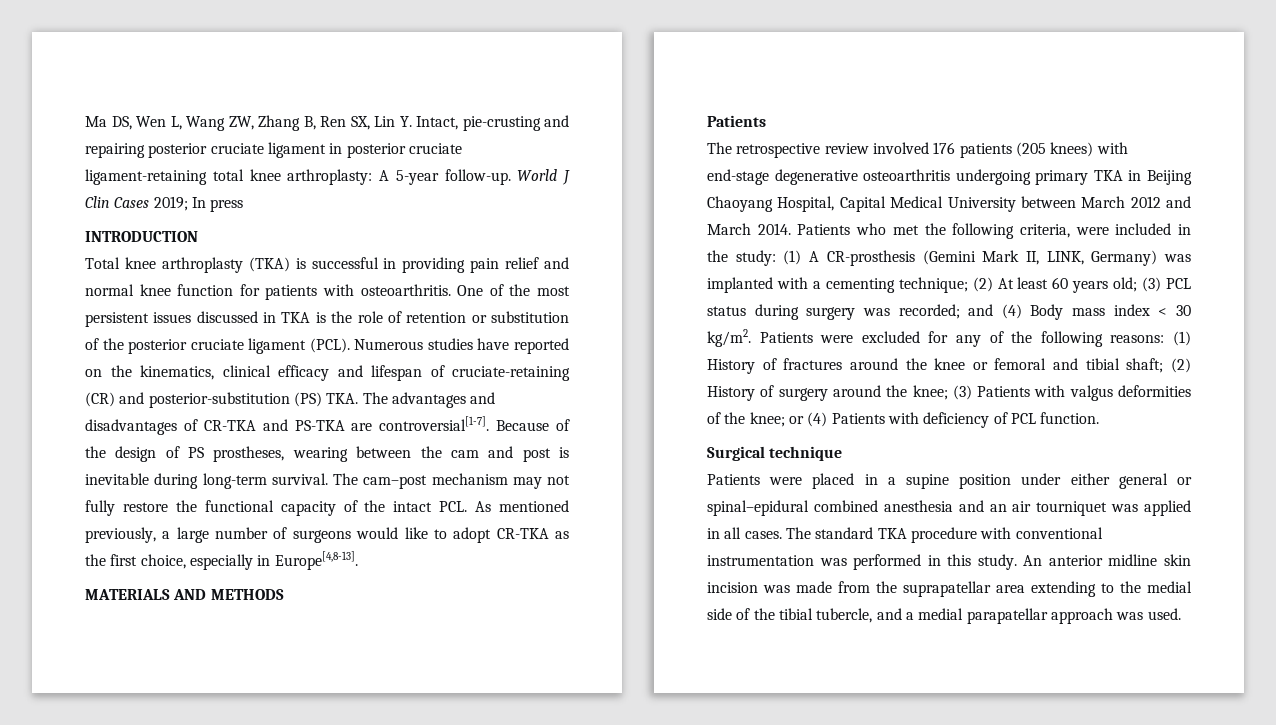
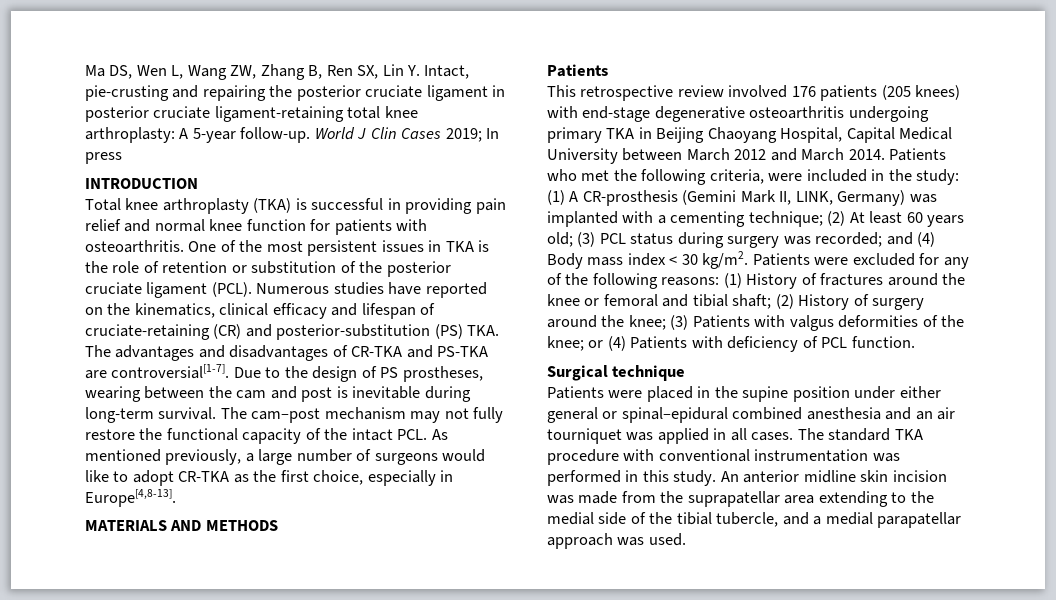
- Ma DS, Wen L, Wang ZW, Zhang B, Ren SX, Lin Y. Intact, pie-crusting and repairing posterior cruciate ligament in posterior cruciate ligament-retaining total knee arthroplasty: A 5-year follow-up.
+ Ma DS, Wen L, Wang ZW, Zhang B, Ren SX, Lin Y. Intact, pie-crusting and repairing the posterior cruciate ligament in posterior cruciate ligament-retaining total knee arthroplasty: A 5-year follow-up.
- One of the most persistent issues discussed in TKA is the role of retention or substitution of the posterior cruciate ligament (PCL).
+ One of the most persistent issues in TKA is the role of retention or substitution of the posterior cruciate ligament (PCL).
- Because of the design of PS prostheses, wearing between the cam and post is inevitable during long-term survival.
+ Due to the design of PS prostheses, wearing between the cam and post is inevitable during long-term survival.
- The retrospective review involved 176 patients (205 knees) with end-stage degenerative osteoarthritis undergoing primary TKA in Beijing Chaoyang Hospital, Capital Medical University between March 2012 and March 2014.
+ This retrospective review involved 176 patients (205 knees) with end-stage degenerative osteoarthritis undergoing primary TKA in Beijing Chaoyang Hospital, Capital Medical University between March 2012 and March 2014.
- Patients were placed in a supine position under either general or spinal–epidural combined anesthesia and an air tourniquet was applied in all cases.
+ Patients were placed in the supine position under either general or spinal–epidural combined anesthesia and an air tourniquet was applied in all cases.

